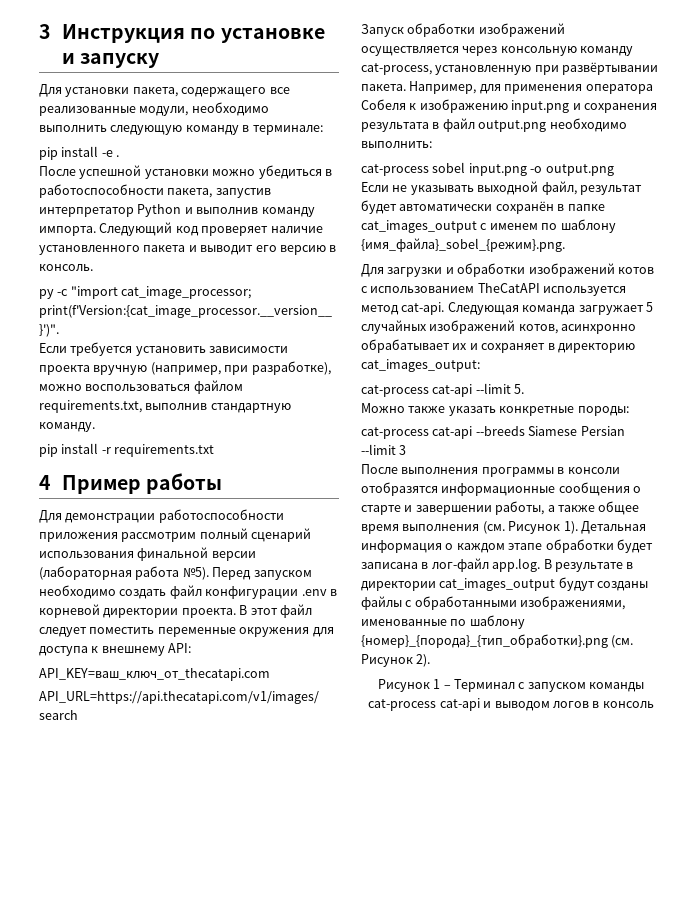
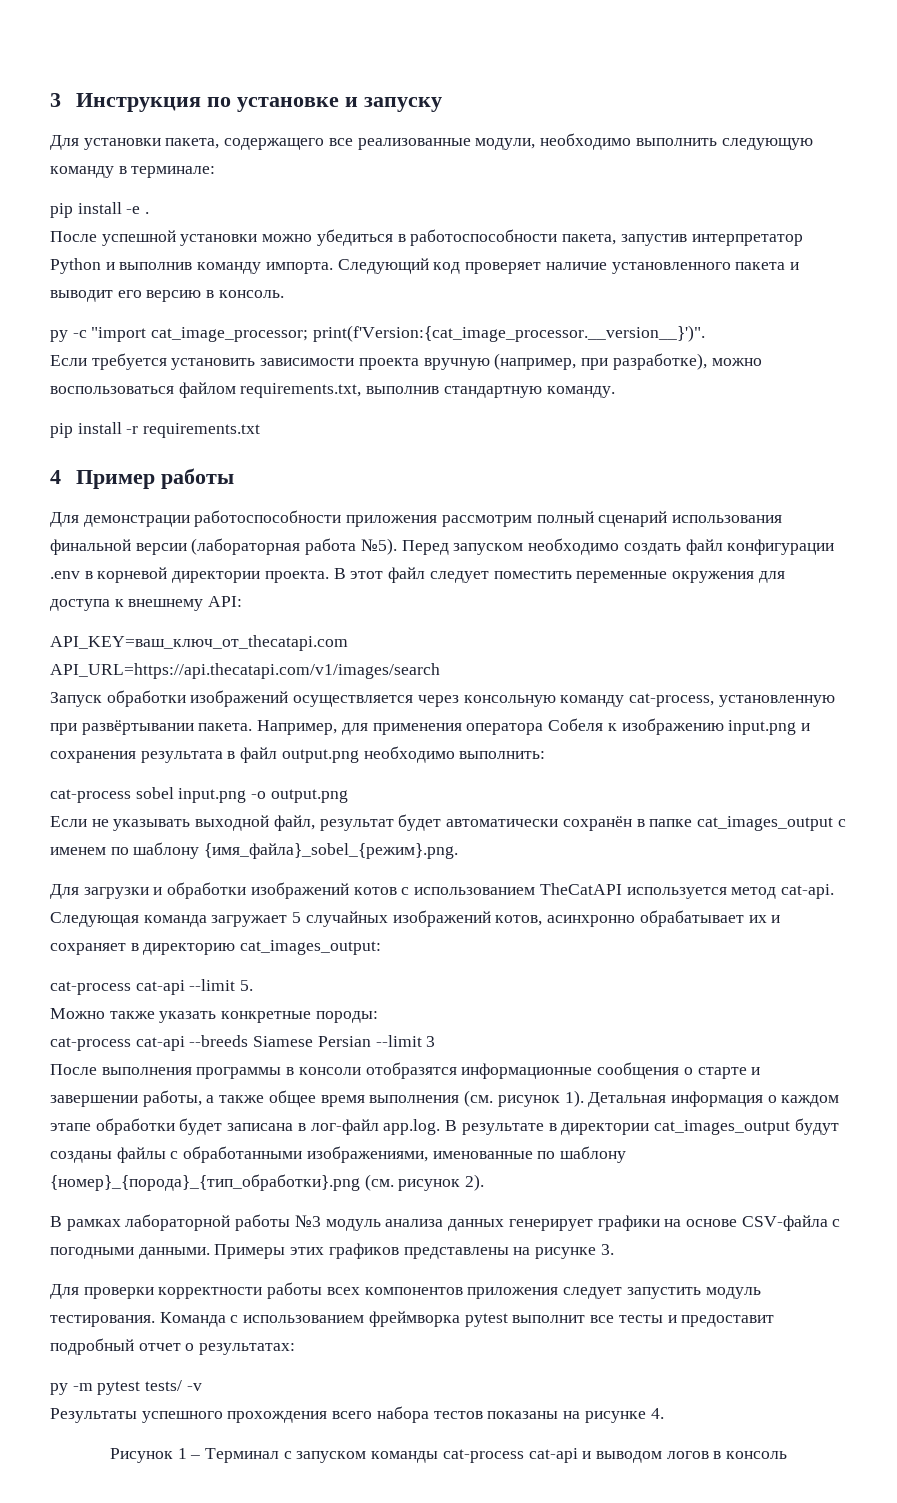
- После выполнения программы в консоли отобразятся информационные сообщения о старте и завершении работы, а также общее время выполнения (см. Рисунок 1).
+ После выполнения программы в консоли отобразятся информационные сообщения о старте и завершении работы, а также общее время выполнения (см. рисунок 1).
- Детальная информация о каждом этапе обработки будет записана в лог-файл app.log. В результате в директории cat_images_output будут созданы файлы с обработанными изображениями, именованные по шаблону {номер}_{порода}_{тип_обработки}.png (см. Рисунок 2).
+ Детальная информация о каждом этапе обработки будет записана в лог-файл app.log. В результате в директории cat_images_output будут созданы файлы с обработанными изображениями, именованные по шаблону {номер}_{порода}_{тип_обработки}.png (см. рисунок 2).
+ В рамках лабораторной работы №3 модуль анализа данных генерирует графики на основе CSV-файла с погодными данными. Примеры этих графиков представлены на рисунке 3.
+ Для проверки корректности работы всех компонентов приложения следует запустить модуль тестирования. Команда с использованием фреймворка pytest выполнит все тесты и предоставит подробный отчет о результатах:
+ py -m pytest tests/ -v
+ Результаты успешного прохождения всего набора тестов показаны на рисунке 4.

